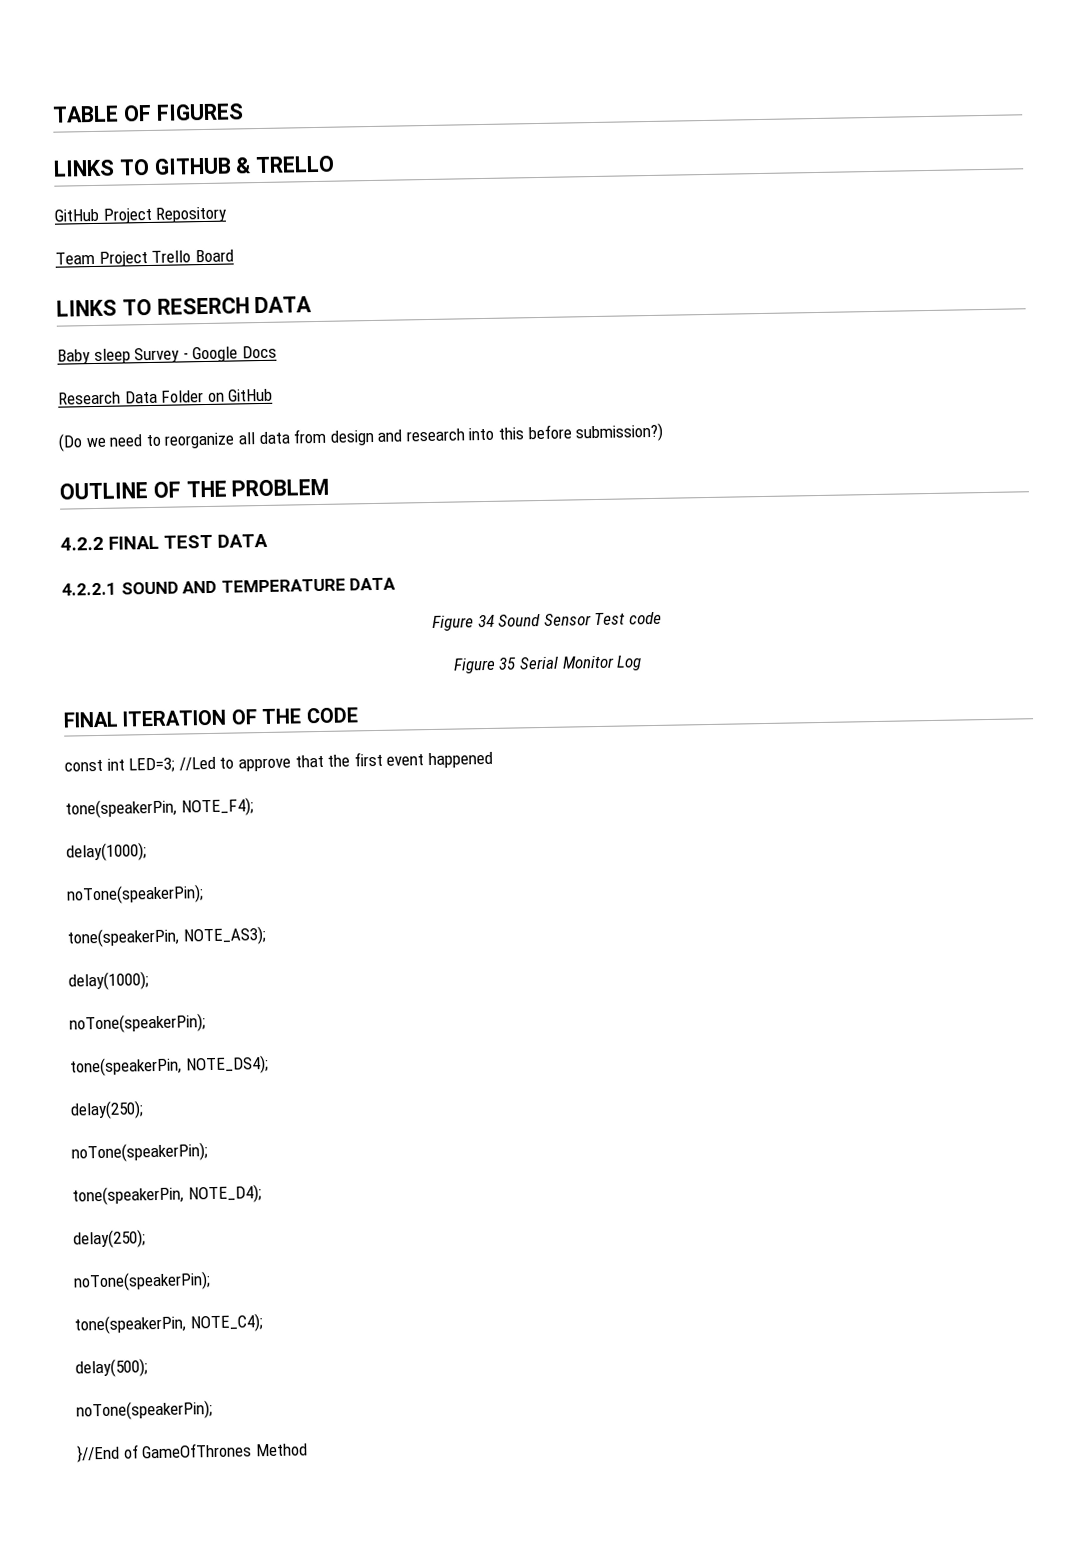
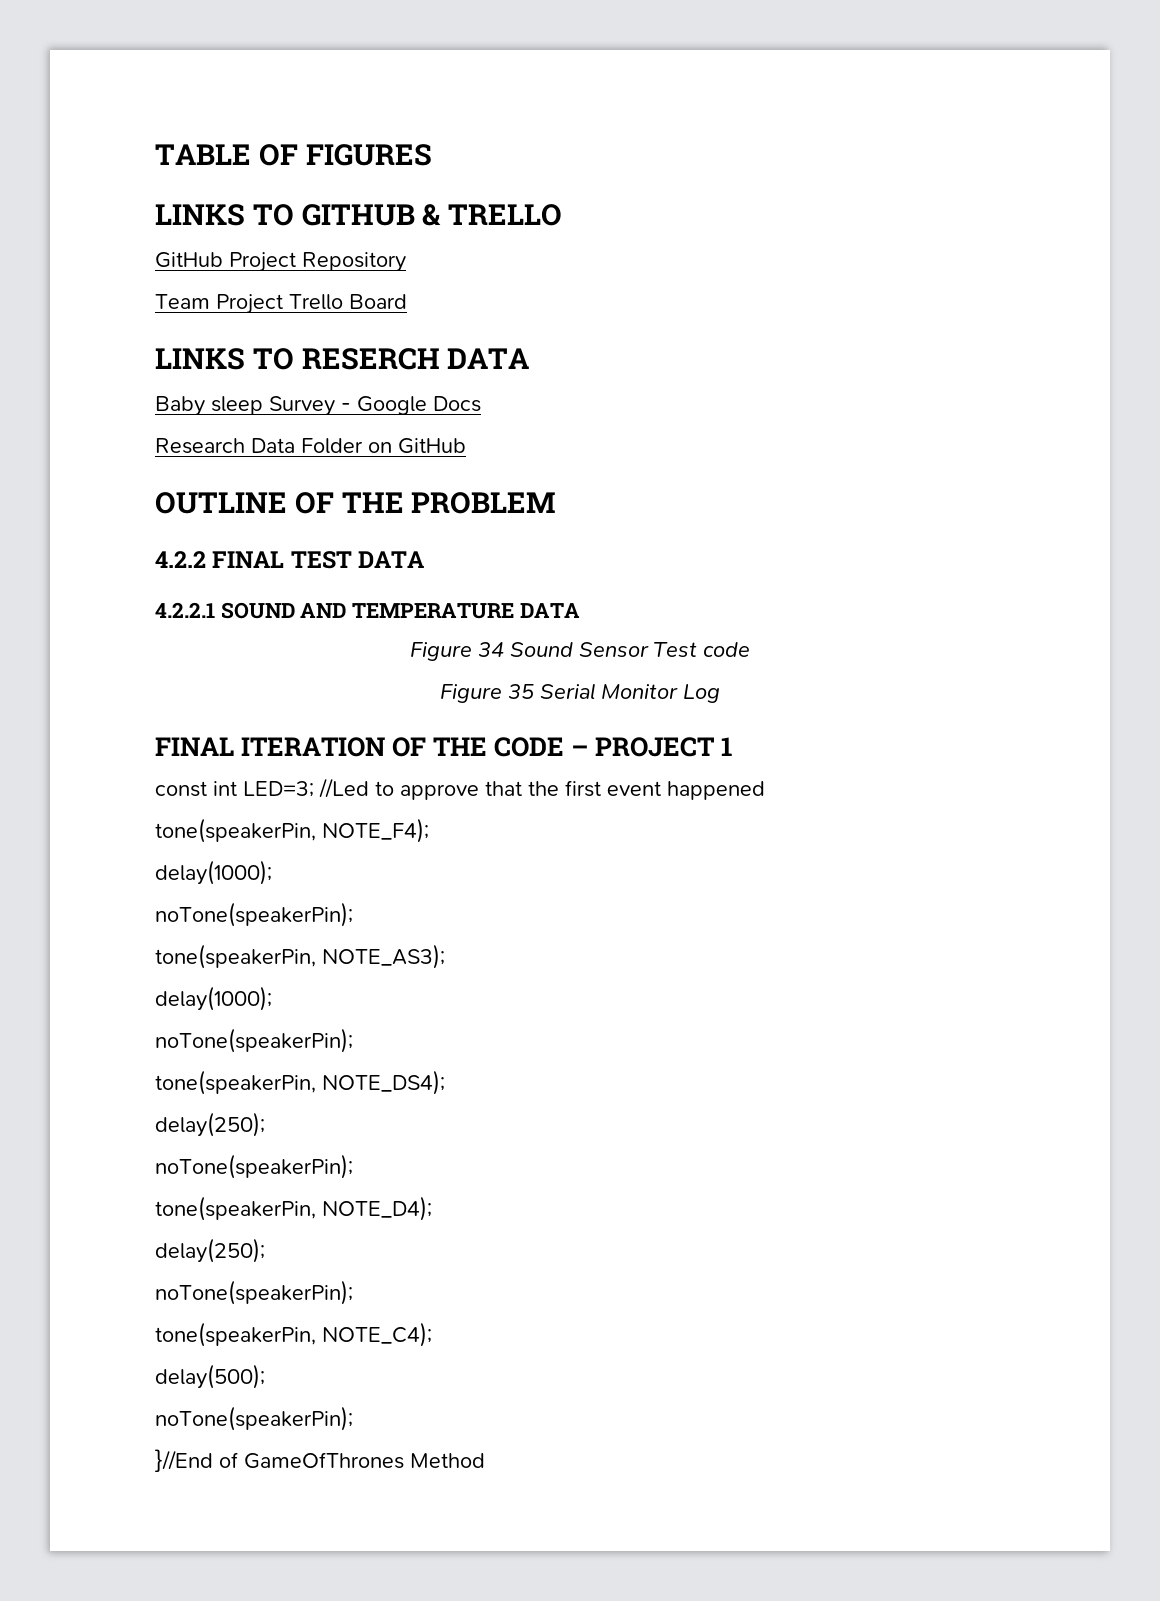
- (Do we need to reorganize all data from design and research into this before submission?)
- FINAL ITERATION OF THE CODE
+ FINAL ITERATION OF THE CODE – PROJECT 1

